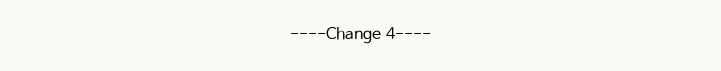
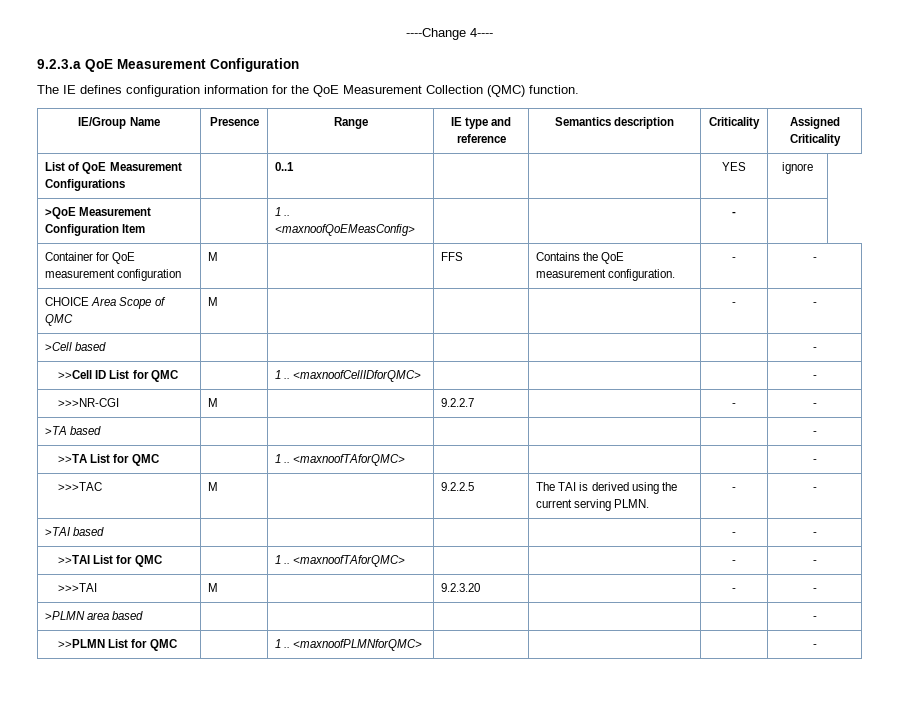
+ 9.2.3.a QoE Measurement Configuration
+ The IE defines configuration information for the QoE Measurement Collection (QMC) function.
+ IE/Group Name | Presence | Range | IE type and reference | Semantics description | Criticality | Assigned Criticality
+ List of QoE Measurement Configurations | | 0..1 | | | YES | ignore
+ >QoE Measurement Configuration Item | | 1 .. <maxnoofQoEMeasConfig> | | | - |
+ Container for QoE measurement configuration | M | | FFS | Contains the QoE measurement configuration. | - | -
+ CHOICE Area Scope of QMC | M | | | | - | -
+ >Cell based | | | | | | -
+ >>Cell ID List for QMC | | 1 .. <maxnoofCellIDforQMC> | | | | -
+ >>>NR-CGI | M | | 9.2.2.7 | | - | -
+ >TA based | | | | | | -
+ >>TA List for QMC | | 1 .. <maxnoofTAforQMC> | | | | -
+ >>>TAC | M | | 9.2.2.5 | The TAI is derived using the current serving PLMN. | - | -
+ >TAI based | | | | | - | -
+ >>TAI List for QMC | | 1 .. <maxnoofTAforQMC> | | | - | -
+ >>>TAI | M | | 9.2.3.20 | | - | -
+ >PLMN area based | | | | | | -
+ >>PLMN List for QMC | | 1 .. <maxnoofPLMNforQMC> | | | | -

